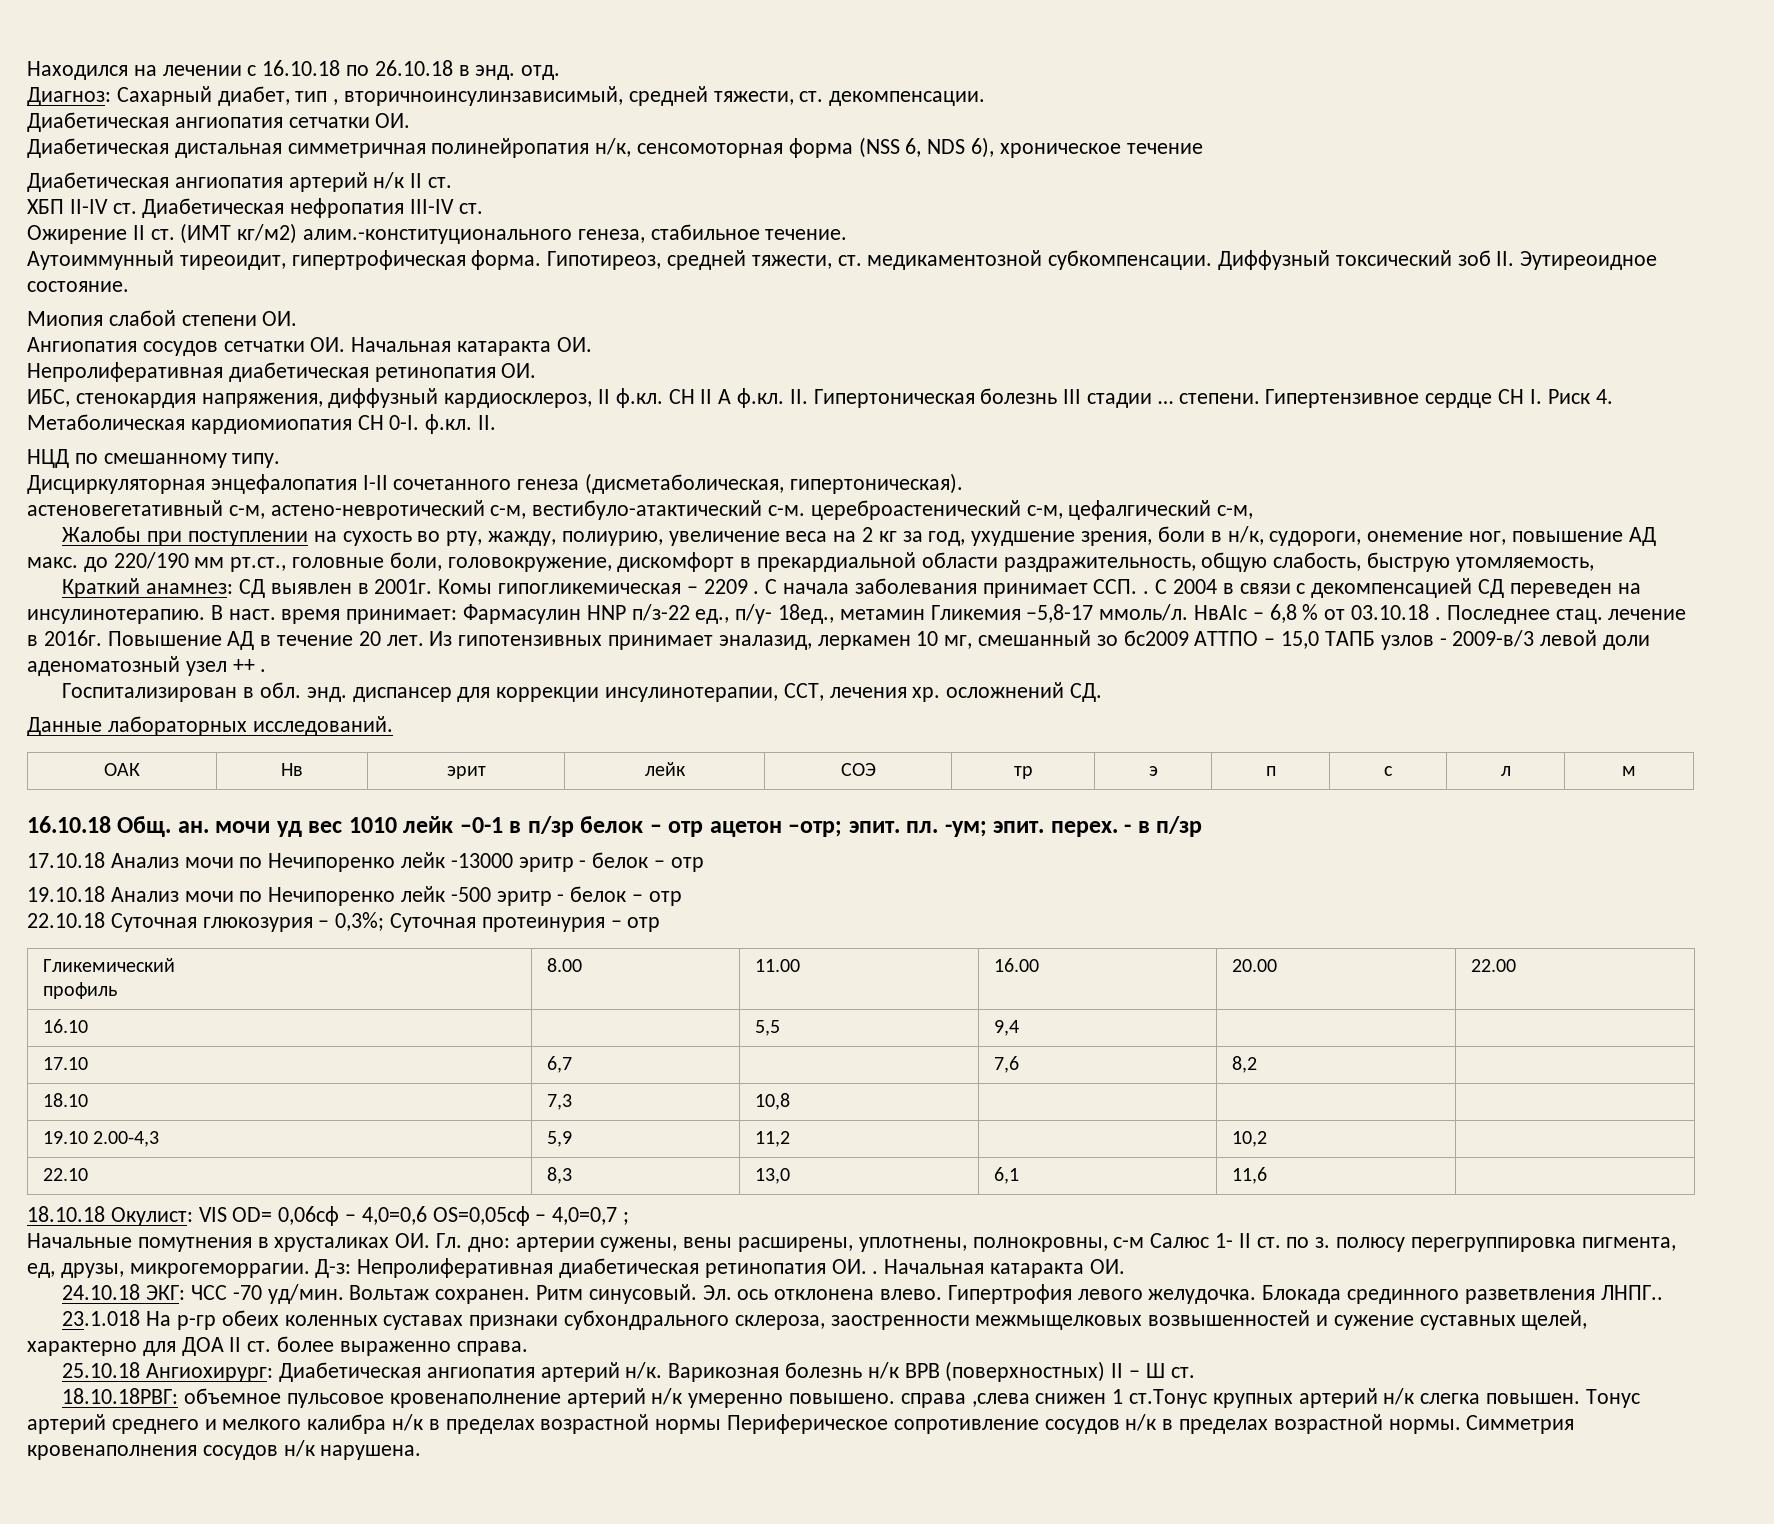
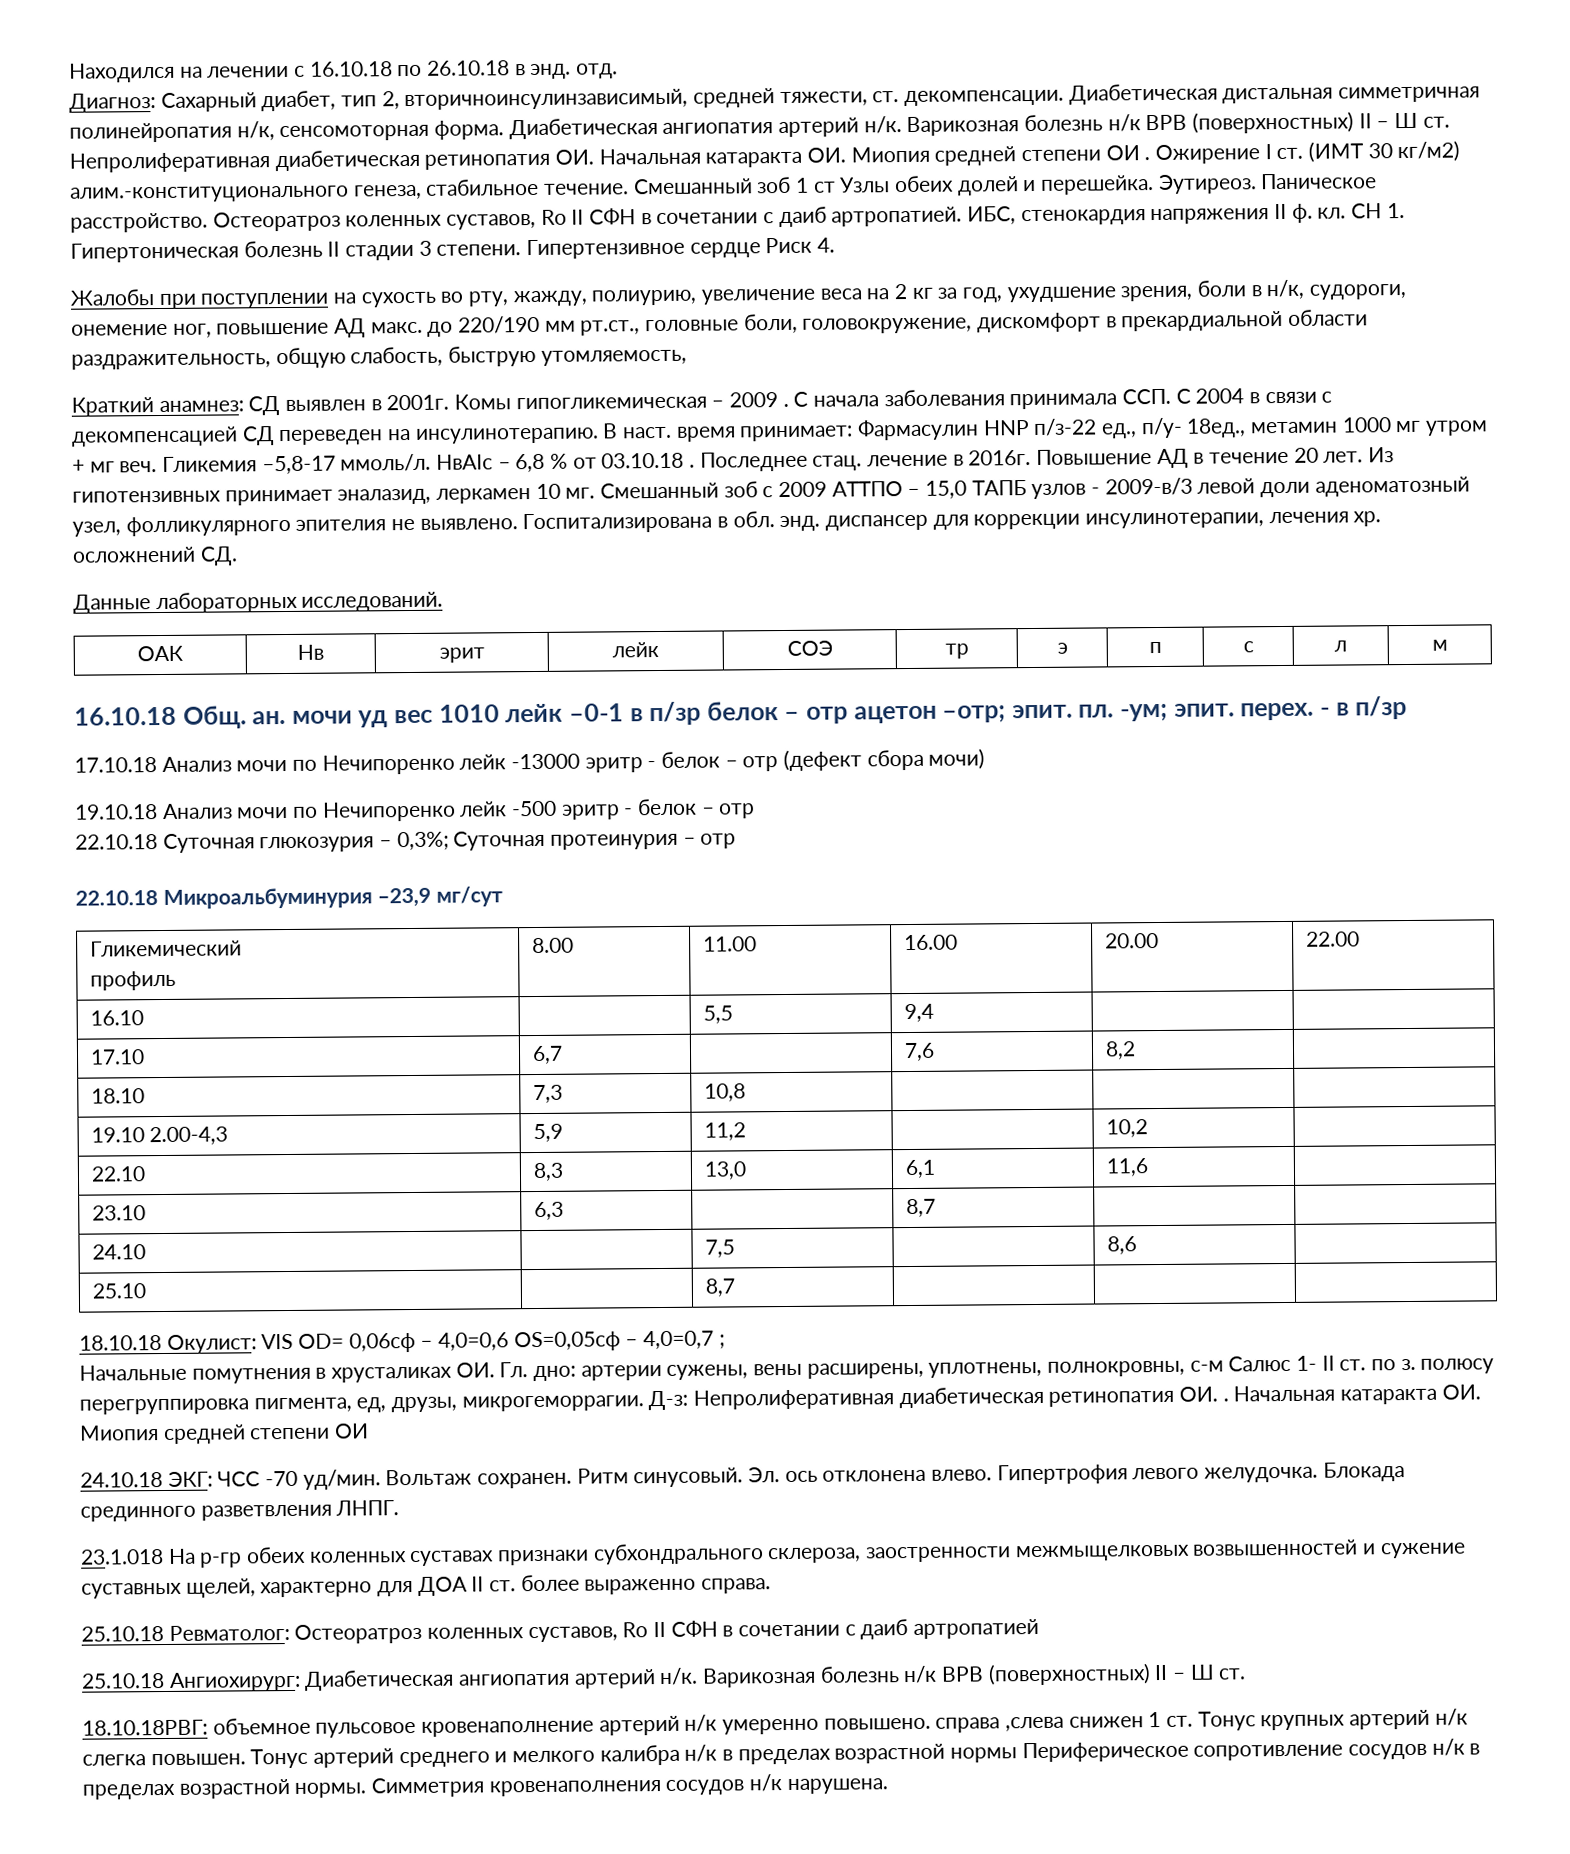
- Диагноз: Сахарный диабет, тип , вторичноинсулинзависимый, средней тяжести, ст. декомпенсации.
- Диабетическая ангиопатия сетчатки ОИ.
- Диабетическая дистальная симметричная полинейропатия н/к, сенсомоторная форма (NSS 6, NDS 6), хроническое течение
- Диабетическая ангиопатия артерий н/к II ст.
- ХБП II-IV ст. Диабетическая нефропатия III-IV ст.
- Ожирение II ст. (ИМТ кг/м2) алим.-конституционального генеза, стабильное течение.
- Аутоиммунный тиреоидит, гипертрофическая форма. Гипотиреоз, средней тяжести, ст. медикаментозной субкомпенсации. Диффузный токсический зоб II. Эутиреоидное состояние.
- Миопия слабой степени ОИ.
- Ангиопатия сосудов сетчатки ОИ. Начальная катаракта ОИ.
- Непролиферативная диабетическая ретинопатия ОИ.
- ИБС, стенокардия напряжения, диффузный кардиосклероз, II ф.кл. СН II А ф.кл. II. Гипертоническая болезнь III стадии … степени.
+ Диагноз: Сахарный диабет, тип 2, вторичноинсулинзависимый, средней тяжести, ст. декомпенсации. Диабетическая дистальная симметричная полинейропатия н/к, сенсомоторная форма. Диабетическая ангиопатия артерий н/к. Варикозная болезнь н/к ВРВ (поверхностных) II – Ш ст. Непролиферативная диабетическая ретинопатия ОИ. Начальная катаракта ОИ. Миопия средней степени ОИ . Ожирение I ст. (ИМТ 30 кг/м2) алим.-конституционального генеза, стабильное течение. Смешанный зоб 1 ст Узлы обеих долей и перешейка. Эутиреоз. Паническое расстройство. Остеоратроз коленных суставов, Ro II СФН в сочетании с даиб артропатией. ИБС, стенокардия напряжения II ф. кл. СН 1. Гипертоническая болезнь II стадии 3 степени.
- Гипертензивное сердце СН I. Риск 4. Метаболическая кардиомиопатия СН 0-I. ф.кл. II.
- НЦД по смешанному типу.
- Дисциркуляторная энцефалопатия I-II сочетанного генеза (дисметаболическая, гипертоническая).
- астеновегетативный с-м, астено-невротический с-м, вестибуло-атактический с-м. цереброастенический с-м, цефалгический с-м,
+ Гипертензивное сердце Риск 4.
- Комы гипогликемическая – 2209 .
+ Комы гипогликемическая – 2009 .
- С начала заболевания принимает ССП. . С 2004 в связи с декомпенсацией СД переведен на инсулинотерапию.
+ С начала заболевания принимала ССП. С 2004 в связи с декомпенсацией СД переведен на инсулинотерапию.
- В наст. время принимает: Фармасулин НNP п/з-22 ед., п/у- 18ед., метамин Гликемия –5,8-17 ммоль/л.
+ В наст. время принимает: Фармасулин НNP п/з-22 ед., п/у- 18ед., метамин 1000 мг утром + мг веч. Гликемия –5,8-17 ммоль/л.
- Из гипотензивных принимает эналазид, леркамен 10 мг, смешанный зо бс2009 АТТПО – 15,0 ТАПБ узлов - 2009-в/3 левой доли аденоматозный узел ++ .
- Госпитализирован в обл. энд. диспансер для коррекции инсулинотерапии, ССТ, лечения хр. осложнений СД.
+ Из гипотензивных принимает эналазид, леркамен 10 мг. Смешанный зоб с 2009 АТТПО – 15,0 ТАПБ узлов - 2009-в/3 левой доли аденоматозный узел, фолликулярного эпителия не выявлено. Госпитализирована в обл. энд. диспансер для коррекции инсулинотерапии, лечения хр. осложнений СД.
- 17.10.18 Анализ мочи по Нечипоренко лейк -13000 эритр - белок – отр
+ 17.10.18 Анализ мочи по Нечипоренко лейк -13000 эритр - белок – отр (дефект сбора мочи)
+ 22.10.18 Микроальбуминурия –23,9 мг/сут
+ 23.10 | 6,3 | | 8,7 | |
+ 24.10 | | 7,5 | | 8,6 |
+ 25.10 | | 8,7 | | |
- Д-з: Непролиферативная диабетическая ретинопатия ОИ. . Начальная катаракта ОИ.
+ Д-з: Непролиферативная диабетическая ретинопатия ОИ. . Начальная катаракта ОИ. Миопия средней степени ОИ
- Блокада срединного разветвления ЛНПГ..
+ Блокада срединного разветвления ЛНПГ.
+ 25.10.18 Ревматолог: Остеоратроз коленных суставов, Ro II СФН в сочетании с даиб артропатией
- 18.10.18РВГ: объемное пульсовое кровенаполнение артерий н/к умеренно повышено. справа ,слева снижен 1 ст.Тонус крупных артерий н/к слегка повышен.
+ 18.10.18РВГ: объемное пульсовое кровенаполнение артерий н/к умеренно повышено. справа ,слева снижен 1 ст. Тонус крупных артерий н/к слегка повышен.

